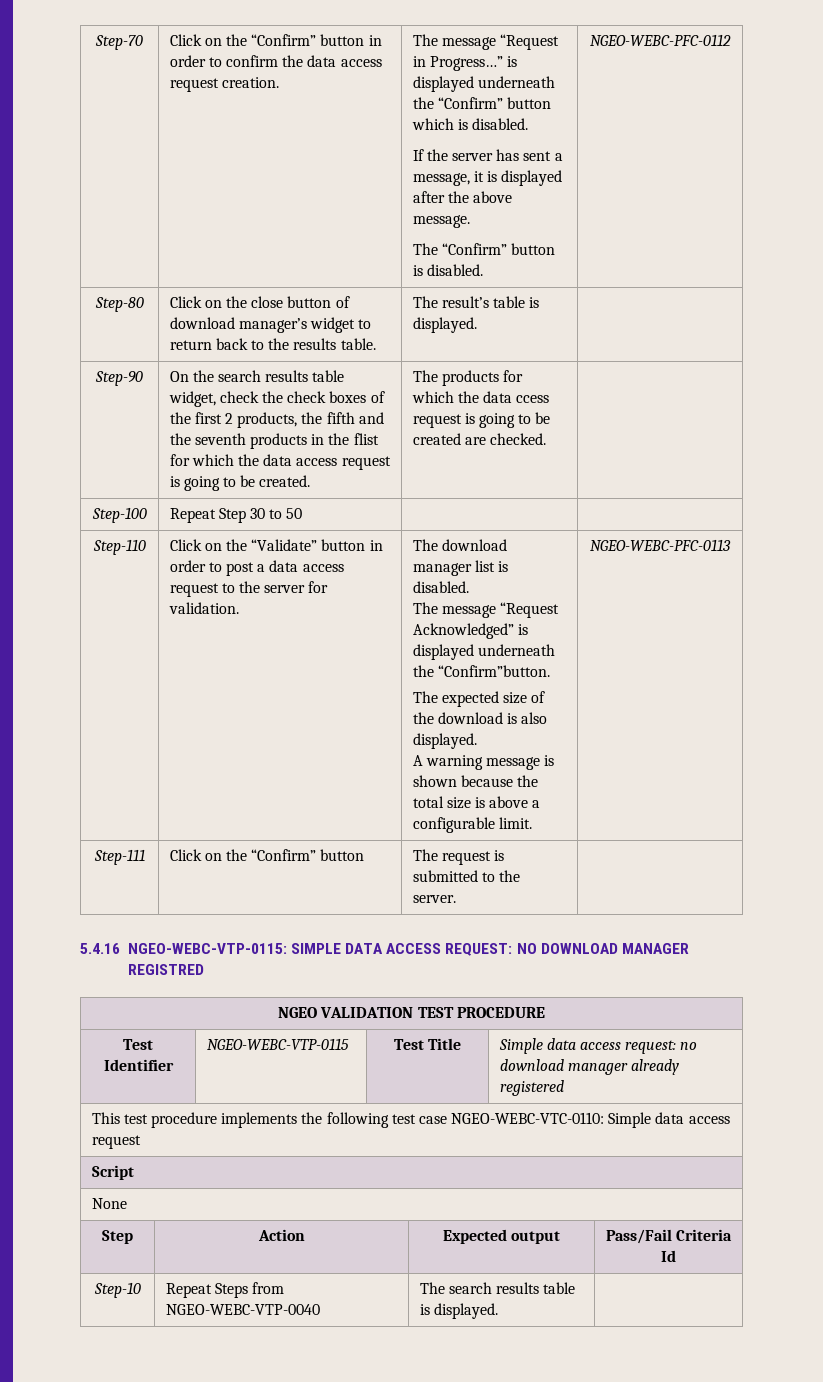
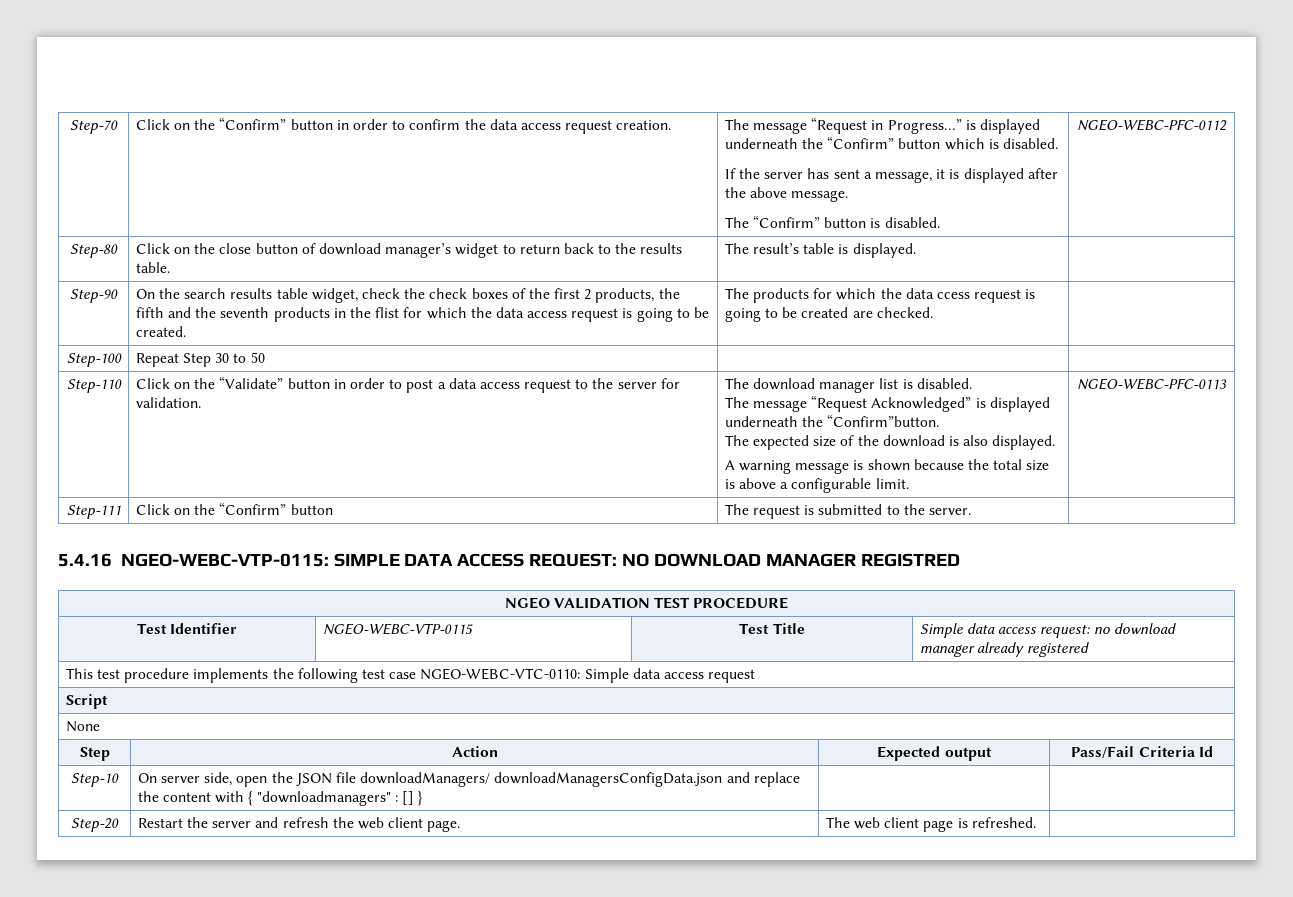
- Step-10 | Repeat Steps from NGEO-WEBC-VTP-0040 | The search results table is displayed. |
+ Step-10 | On server side, open the JSON file downloadManagers/ downloadManagersConfigData.json and replace the content with { "downloadmanagers" : [] } | |
+ Step-20 | Restart the server and refresh the web client page. | The web client page is refreshed. |

